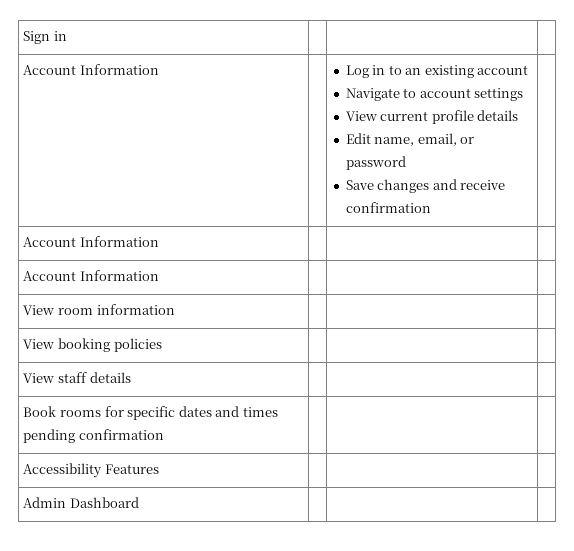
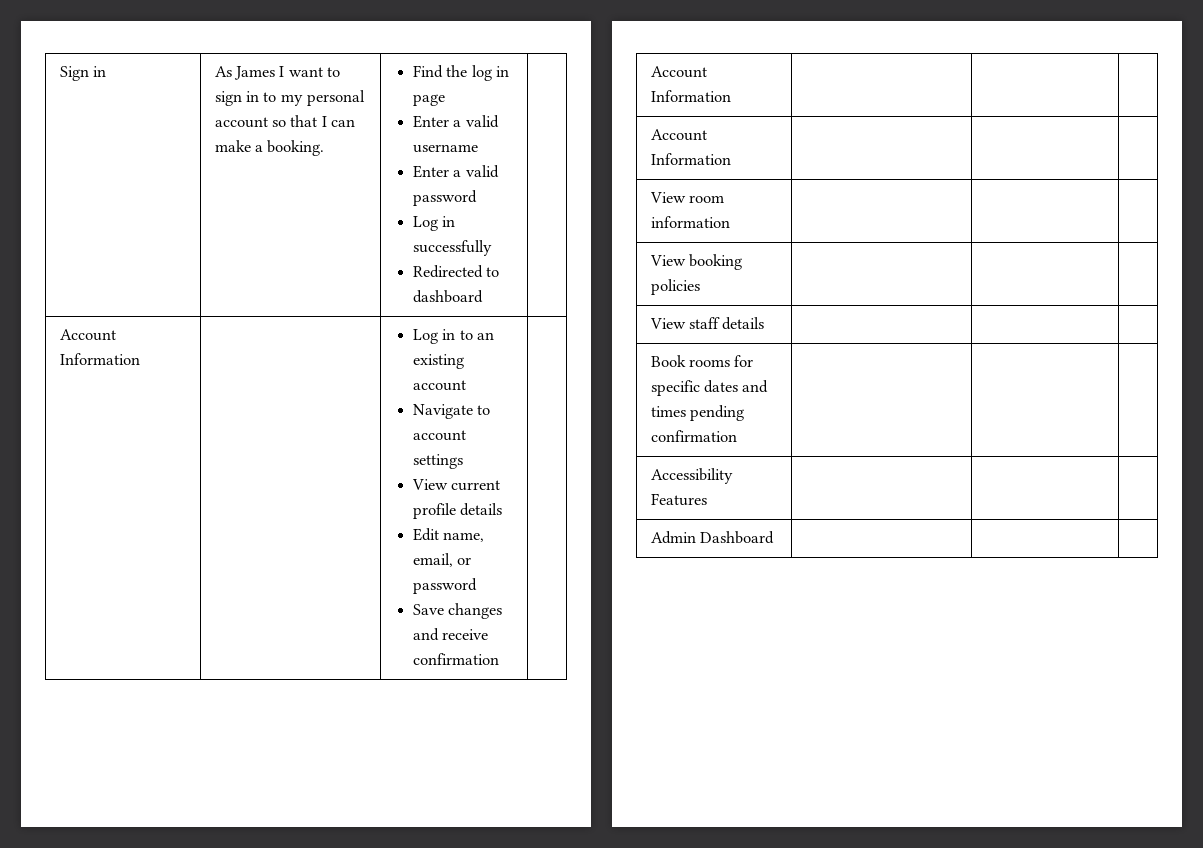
- Sign in | | |
+ Sign in | As James I want to sign in to my personal account so that I can make a booking. | Find the log in page
+ Enter a valid username
+ Enter a valid password
+ Log in successfully
+ Redirected to dashboard |

